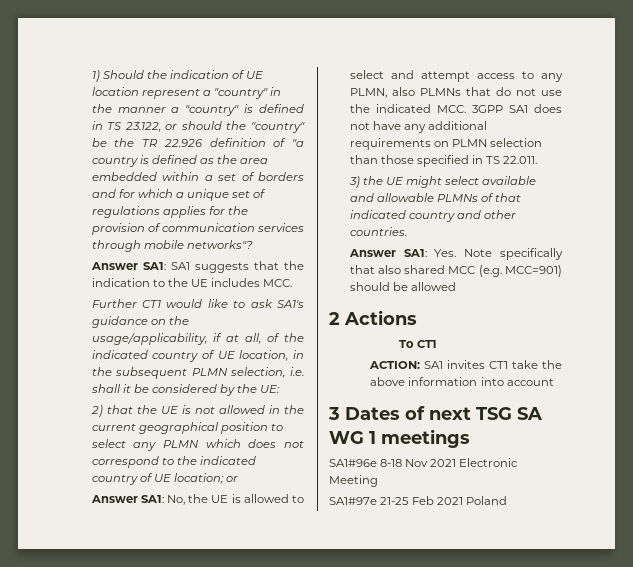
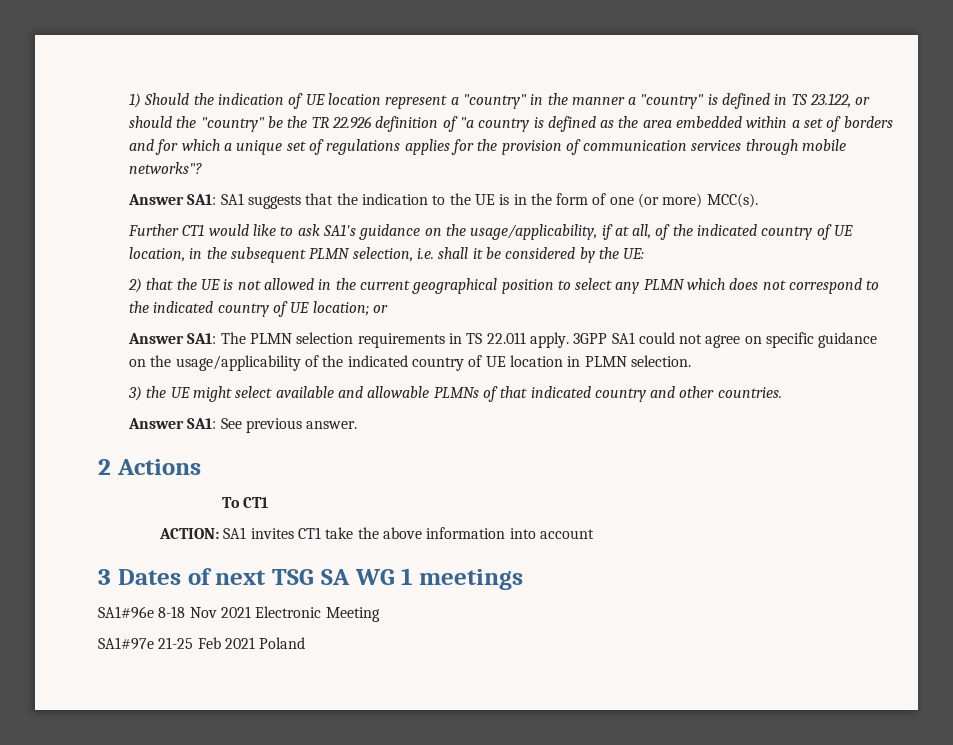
- Answer SA1: SA1 suggests that the indication to the UE includes MCC.
+ Answer SA1: SA1 suggests that the indication to the UE is in the form of one (or more) MCC(s).
- Answer SA1: No, the UE is allowed to select and attempt access to any PLMN, also PLMNs that do not use the indicated MCC. 3GPP SA1 does not have any additional requirements on PLMN selection than those specified in TS 22.011.
+ Answer SA1: The PLMN selection requirements in TS 22.011 apply. 3GPP SA1 could not agree on specific guidance on the usage/applicability of the indicated country of UE location in PLMN selection.
- Answer SA1: Yes. Note specifically that also shared MCC (e.g. MCC=901) should be allowed
+ Answer SA1: See previous answer.

